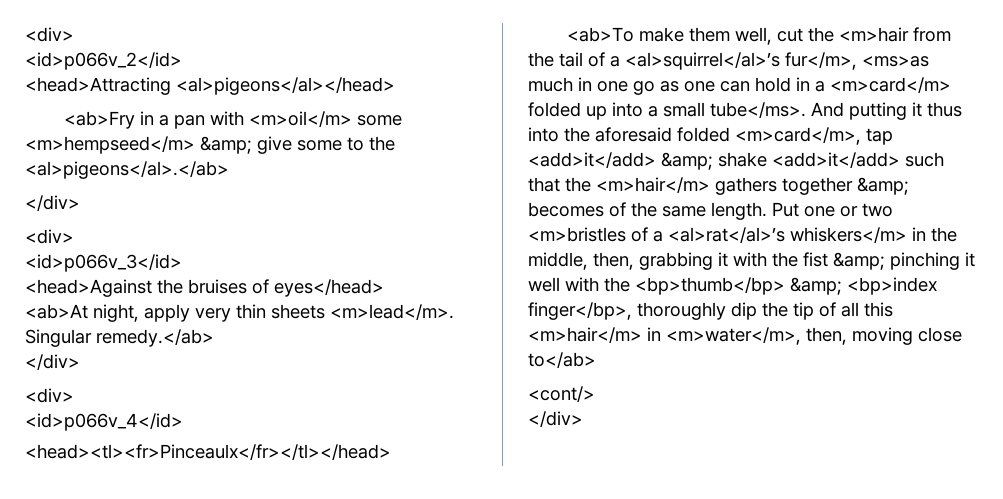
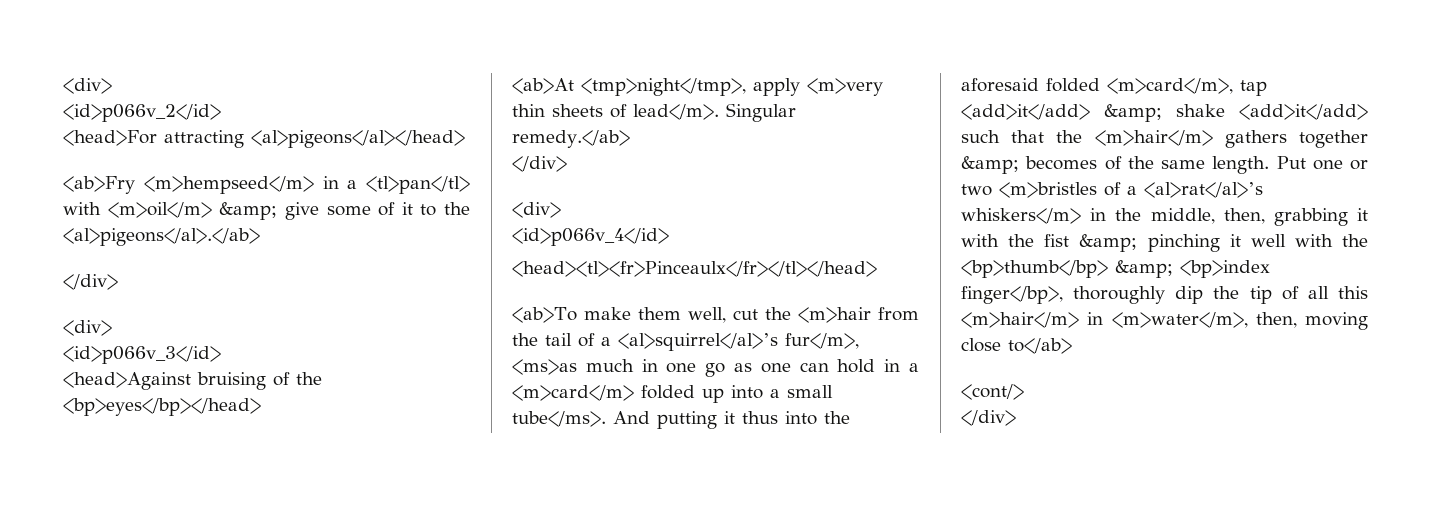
- <head>Attracting <al>pigeons</al></head>
+ <head>For attracting <al>pigeons</al></head>
- <ab>Fry in a pan with <m>oil</m> some <m>hempseed</m> &amp; give some to the <al>pigeons</al>.</ab>
+ <ab>Fry <m>hempseed</m> in a <tl>pan</tl> with <m>oil</m> &amp; give some of it to the <al>pigeons</al>.</ab>
- <head>Against the bruises of eyes</head>
- <ab>At night, apply very thin sheets <m>lead</m>.
+ <head>Against bruising of the <bp>eyes</bp></head>
+ <ab>At <tmp>night</tmp>, apply <m>very thin sheets of lead</m>.

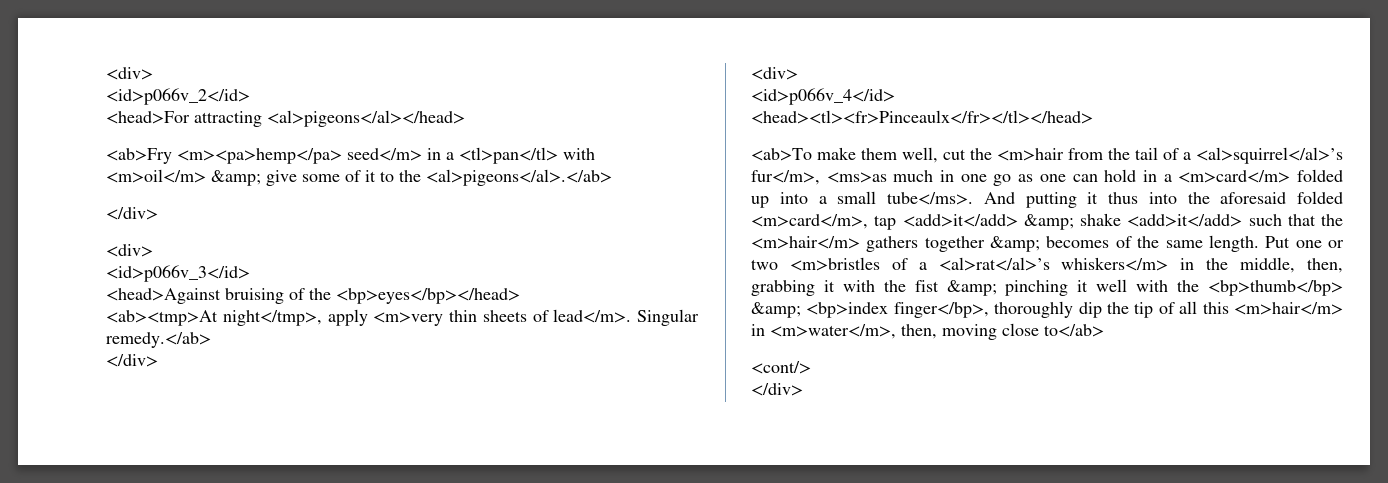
- <ab>Fry <m>hempseed</m> in a <tl>pan</tl> with <m>oil</m> &amp; give some of it to the <al>pigeons</al>.</ab>
+ <ab>Fry <m><pa>hemp</pa> seed</m> in a <tl>pan</tl> with <m>oil</m> &amp; give some of it to the <al>pigeons</al>.</ab>
- <ab>At <tmp>night</tmp>, apply <m>very thin sheets of lead</m>.
+ <ab><tmp>At night</tmp>, apply <m>very thin sheets of lead</m>.

